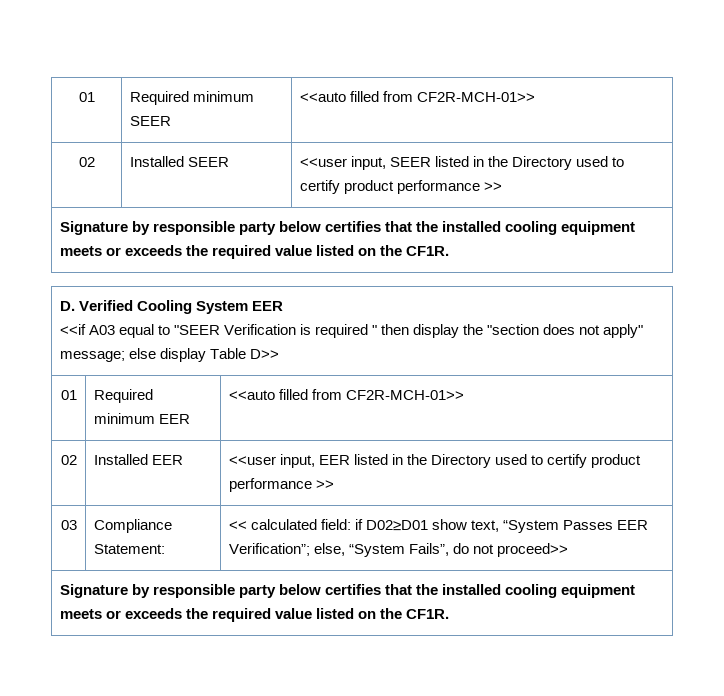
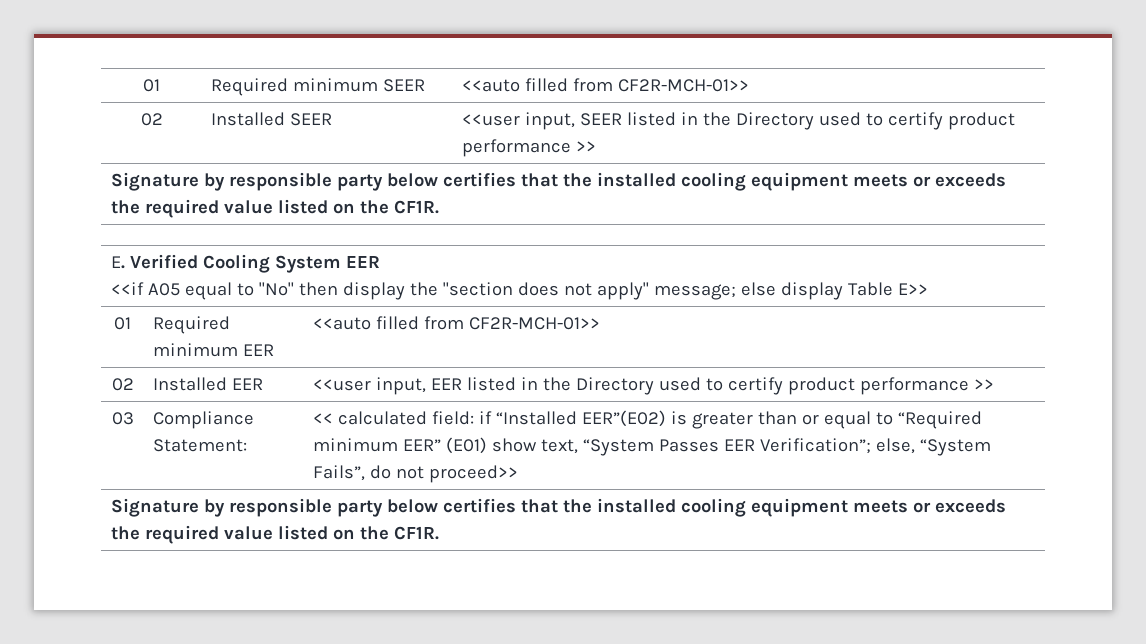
- D. Verified Cooling System EER
- <<if A03 equal to "SEER Verification is required " then display the "section does not apply" message; else display Table D>>
+ E. Verified Cooling System EER
+ <<if A05 equal to "No" then display the "section does not apply" message; else display Table E>>
- 03 | Compliance Statement: | << calculated field: if D02≥D01 show text, “System Passes EER Verification”; else, “System Fails”, do not proceed>>
+ 03 | Compliance Statement: | << calculated field: if “Installed EER”(E02) is greater than or equal to “Required minimum EER” (E01) show text, “System Passes EER Verification”; else, “System Fails”, do not proceed>>

